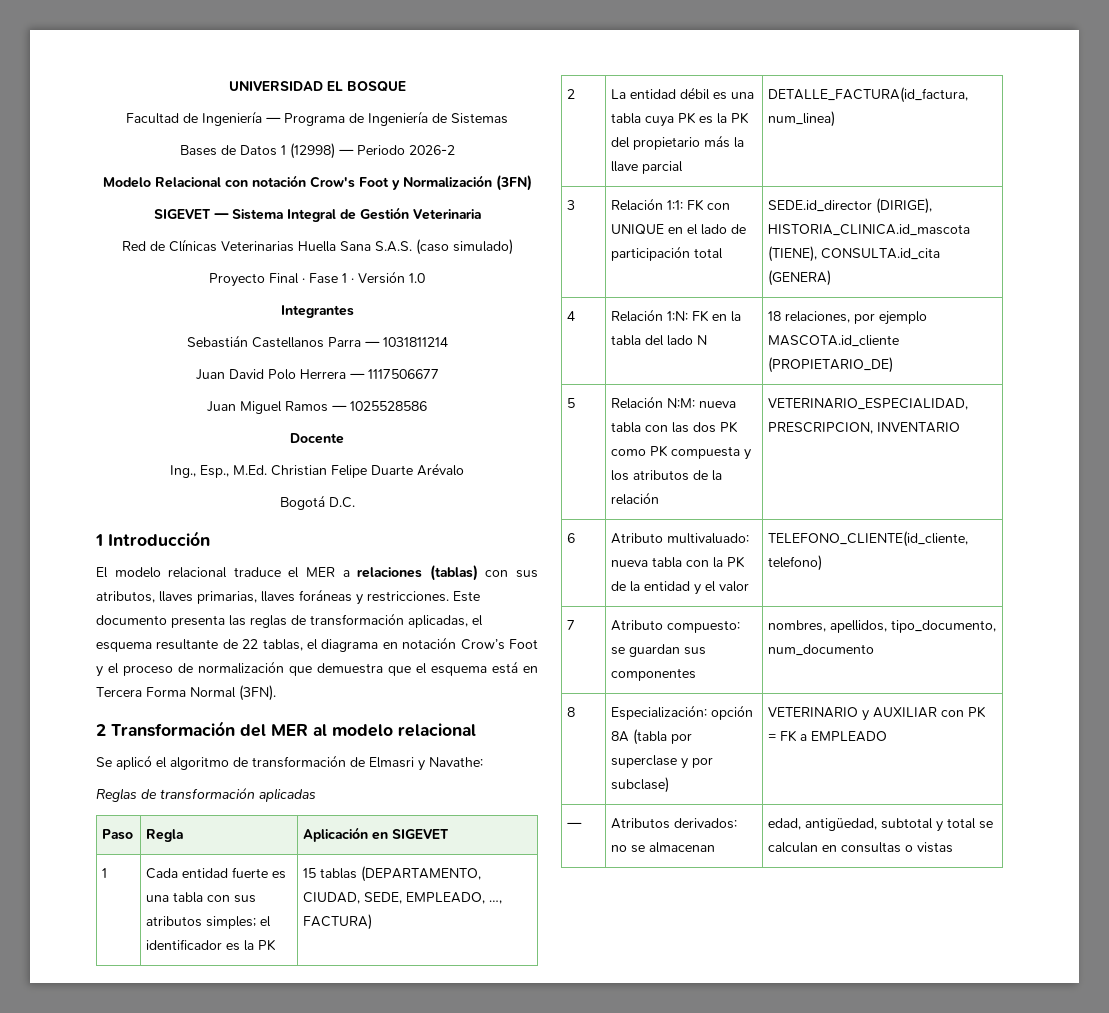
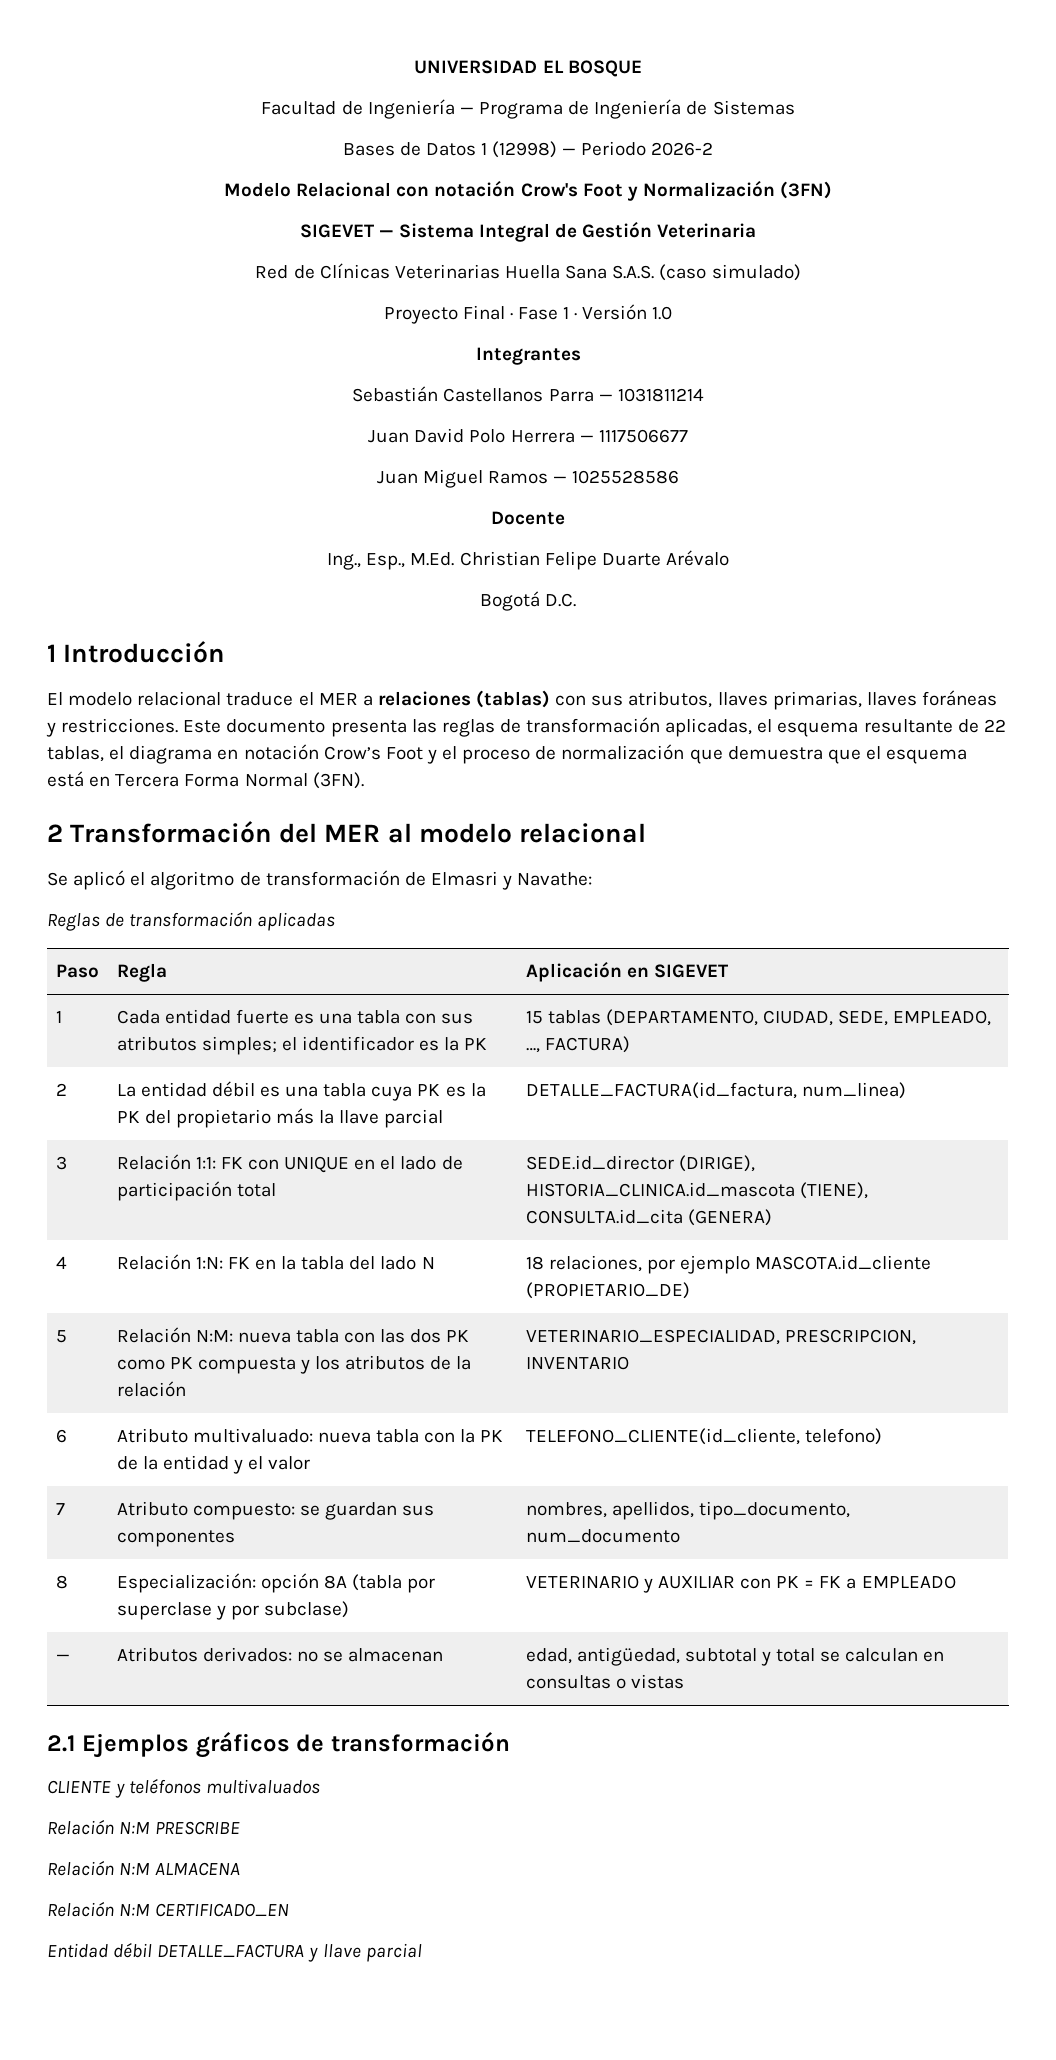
+ 2.1 Ejemplos gráficos de transformación
+ CLIENTE y teléfonos multivaluados
+ Relación N:M PRESCRIBE
+ Relación N:M ALMACENA
+ Relación N:M CERTIFICADO_EN
+ Entidad débil DETALLE_FACTURA y llave parcial

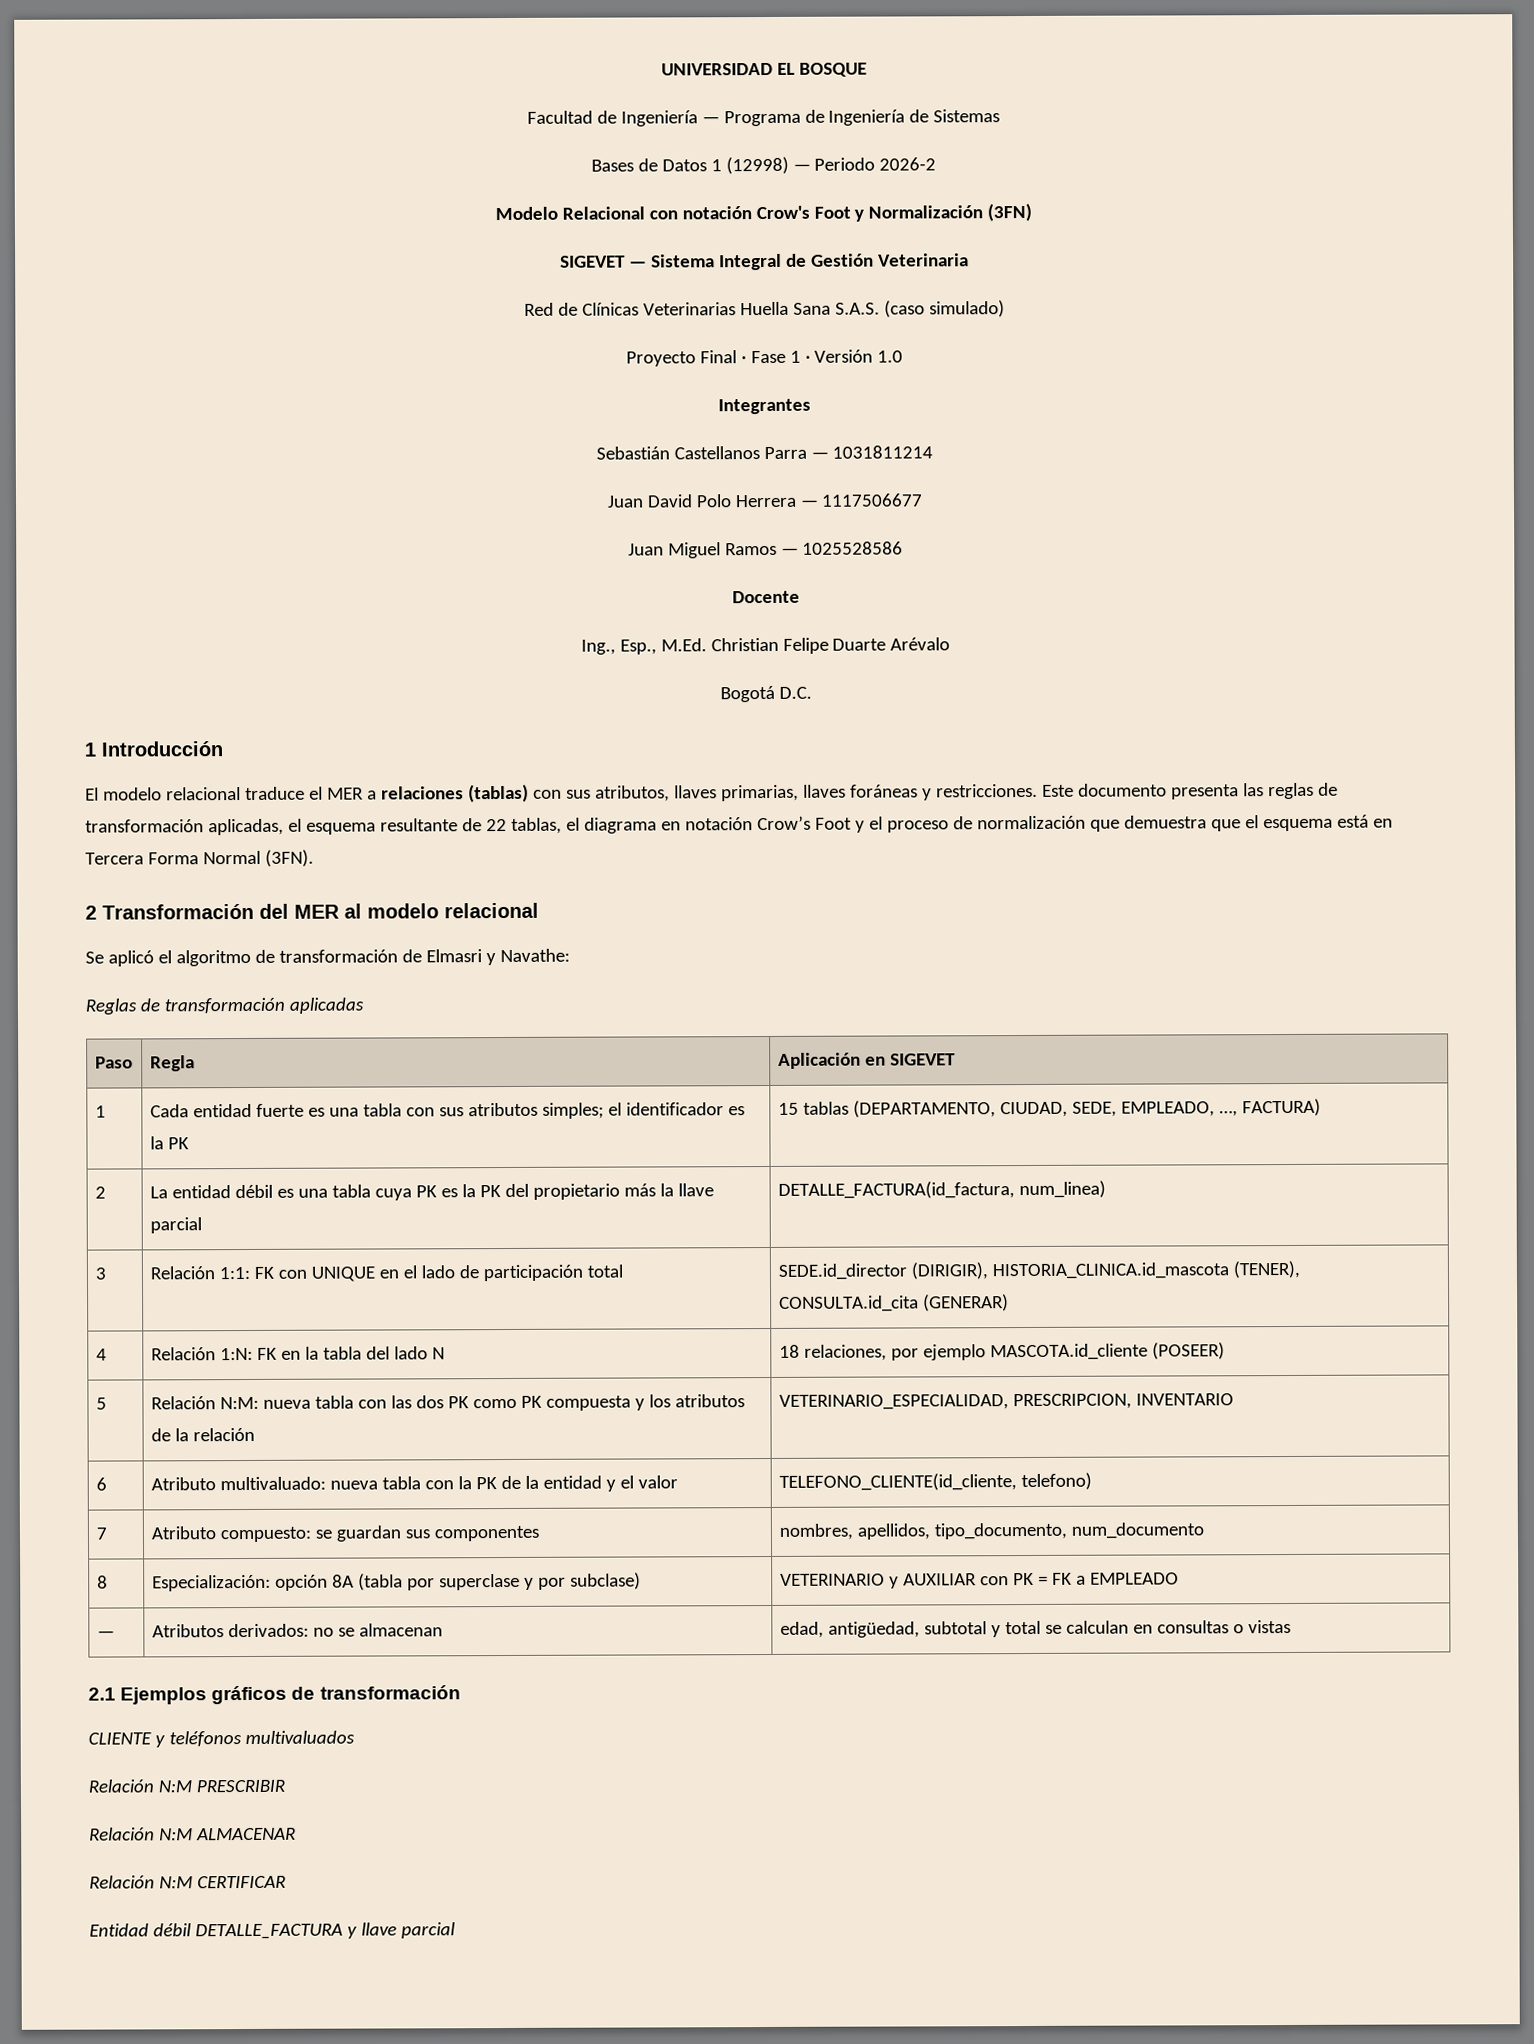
- 3 | Relación 1:1: FK con UNIQUE en el lado de participación total | SEDE.id_director (DIRIGE), HISTORIA_CLINICA.id_mascota (TIENE), CONSULTA.id_cita (GENERA)
+ 3 | Relación 1:1: FK con UNIQUE en el lado de participación total | SEDE.id_director (DIRIGIR), HISTORIA_CLINICA.id_mascota (TENER), CONSULTA.id_cita (GENERAR)
- 4 | Relación 1:N: FK en la tabla del lado N | 18 relaciones, por ejemplo MASCOTA.id_cliente (PROPIETARIO_DE)
+ 4 | Relación 1:N: FK en la tabla del lado N | 18 relaciones, por ejemplo MASCOTA.id_cliente (POSEER)
- Relación N:M PRESCRIBE
- Relación N:M ALMACENA
- Relación N:M CERTIFICADO_EN
+ Relación N:M PRESCRIBIR
+ Relación N:M ALMACENAR
+ Relación N:M CERTIFICAR

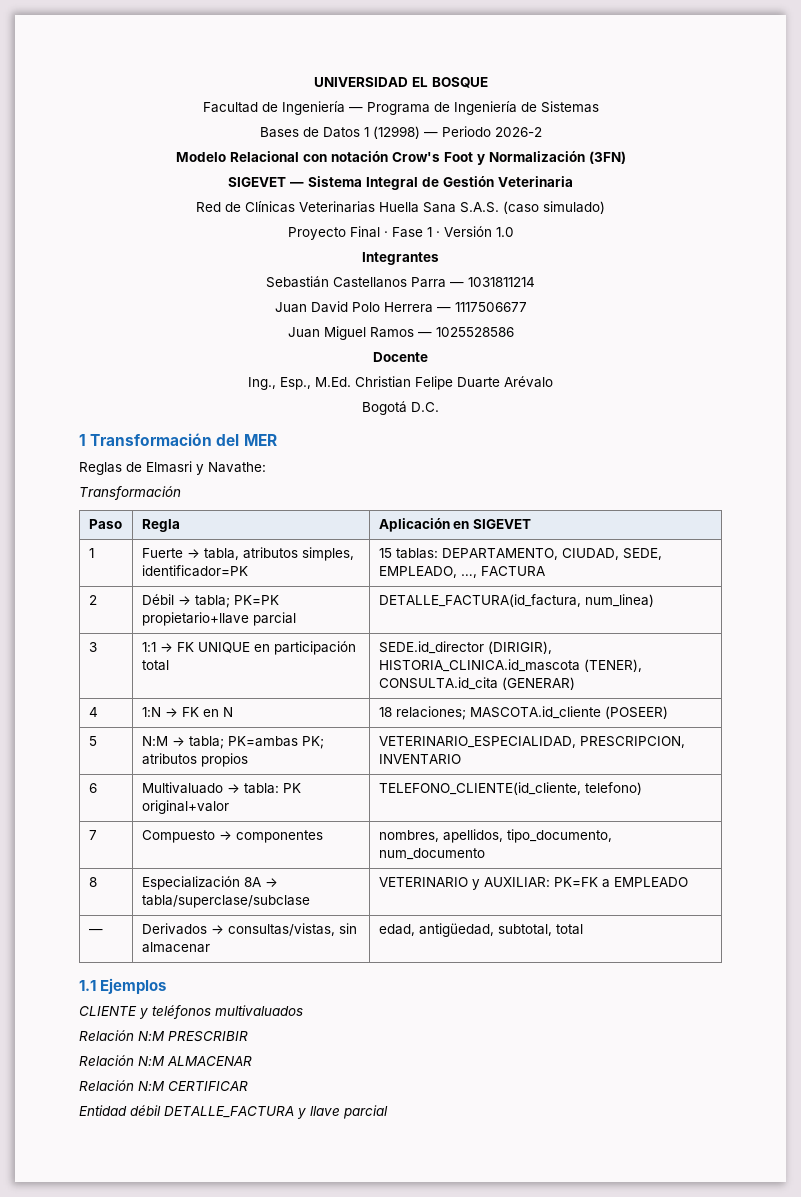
- 1 Introducción
- El modelo relacional traduce el MER a relaciones (tablas) con sus atributos, llaves primarias, llaves foráneas y restricciones. Este documento presenta las reglas de transformación aplicadas, el esquema resultante de 22 tablas, el diagrama en notación Crow’s Foot y el proceso de normalización que demuestra que el esquema está en Tercera Forma Normal (3FN).
- 2 Transformación del MER al modelo relacional
- Se aplicó el algoritmo de transformación de Elmasri y Navathe:
- Reglas de transformación aplicadas
+ 1 Transformación del MER
+ Reglas de Elmasri y Navathe:
+ Transformación
- 1 | Cada entidad fuerte es una tabla con sus atributos simples; el identificador es la PK | 15 tablas (DEPARTAMENTO, CIUDAD, SEDE, EMPLEADO, …, FACTURA)
+ 1 | Fuerte → tabla, atributos simples, identificador=PK | 15 tablas: DEPARTAMENTO, CIUDAD, SEDE, EMPLEADO, …, FACTURA
- 2 | La entidad débil es una tabla cuya PK es la PK del propietario más la llave parcial | DETALLE_FACTURA(id_factura, num_linea)
- 3 | Relación 1:1: FK con UNIQUE en el lado de participación total | SEDE.id_director (DIRIGIR), HISTORIA_CLINICA.id_mascota (TENER), CONSULTA.id_cita (GENERAR)
+ 2 | Débil → tabla; PK=PK propietario+llave parcial | DETALLE_FACTURA(id_factura, num_linea)
+ 3 | 1:1 → FK UNIQUE en participación total | SEDE.id_director (DIRIGIR), HISTORIA_CLINICA.id_mascota (TENER), CONSULTA.id_cita (GENERAR)
- 4 | Relación 1:N: FK en la tabla del lado N | 18 relaciones, por ejemplo MASCOTA.id_cliente (POSEER)
+ 4 | 1:N → FK en N | 18 relaciones; MASCOTA.id_cliente (POSEER)
- 5 | Relación N:M: nueva tabla con las dos PK como PK compuesta y los atributos de la relación | VETERINARIO_ESPECIALIDAD, PRESCRIPCION, INVENTARIO
- 6 | Atributo multivaluado: nueva tabla con la PK de la entidad y el valor | TELEFONO_CLIENTE(id_cliente, telefono)
- 7 | Atributo compuesto: se guardan sus componentes | nombres, apellidos, tipo_documento, num_documento
+ 5 | N:M → tabla; PK=ambas PK; atributos propios | VETERINARIO_ESPECIALIDAD, PRESCRIPCION, INVENTARIO
+ 6 | Multivaluado → tabla: PK original+valor | TELEFONO_CLIENTE(id_cliente, telefono)
+ 7 | Compuesto → componentes | nombres, apellidos, tipo_documento, num_documento
- 8 | Especialización: opción 8A (tabla por superclase y por subclase) | VETERINARIO y AUXILIAR con PK = FK a EMPLEADO
- — | Atributos derivados: no se almacenan | edad, antigüedad, subtotal y total se calculan en consultas o vistas
- 2.1 Ejemplos gráficos de transformación
+ 8 | Especialización 8A → tabla/superclase/subclase | VETERINARIO y AUXILIAR: PK=FK a EMPLEADO
+ — | Derivados → consultas/vistas, sin almacenar | edad, antigüedad, subtotal, total
+ 1.1 Ejemplos

